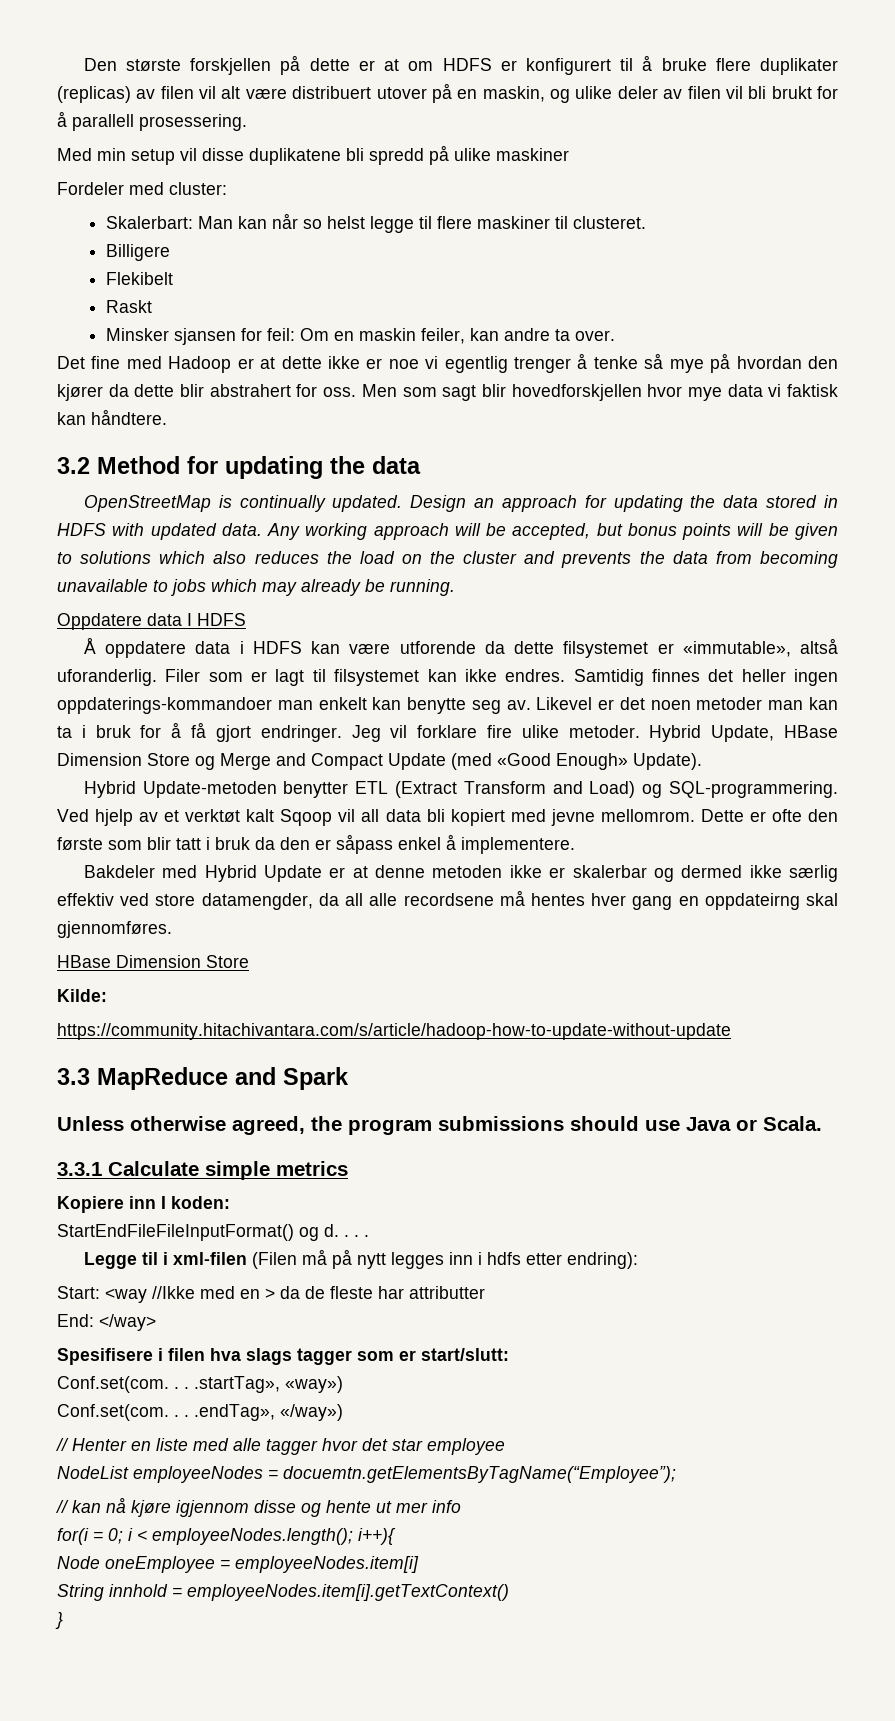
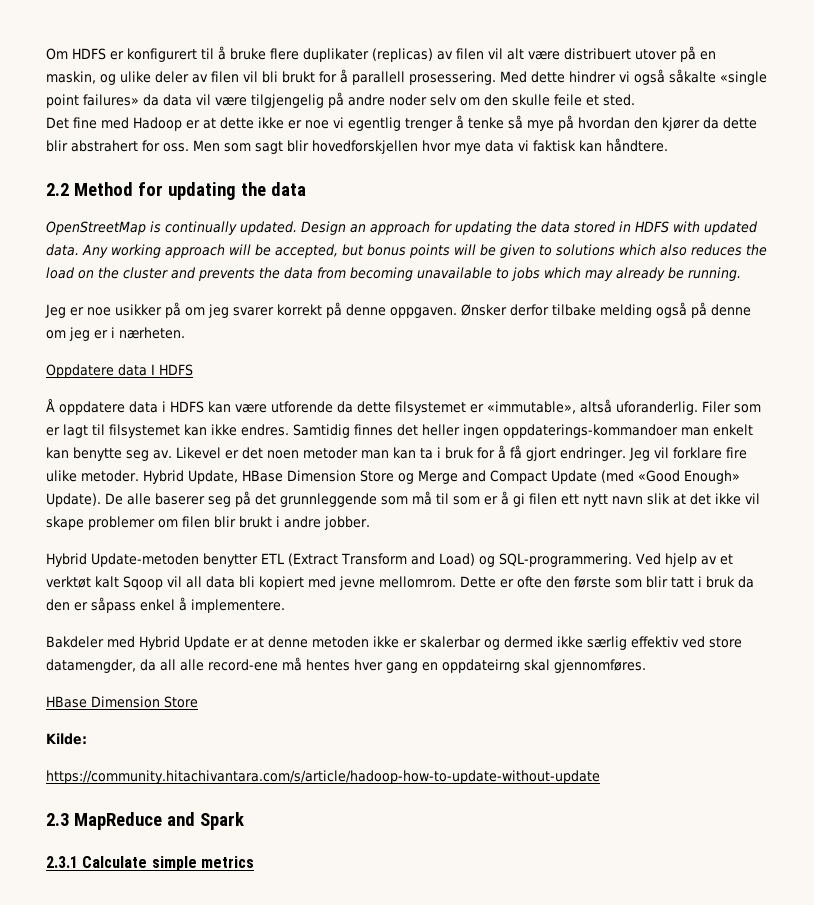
- Den største forskjellen på dette er at om HDFS er konfigurert til å bruke flere duplikater (replicas) av filen vil alt være distribuert utover på en maskin, og ulike deler av filen vil bli brukt for å parallell prosessering.
- Med min setup vil disse duplikatene bli spredd på ulike maskiner
- Fordeler med cluster:
- Skalerbart: Man kan når so helst legge til flere maskiner til clusteret.
- Billigere
- Flekibelt
- Raskt
- Minsker sjansen for feil: Om en maskin feiler, kan andre ta over.
+ Om HDFS er konfigurert til å bruke flere duplikater (replicas) av filen vil alt være distribuert utover på en maskin, og ulike deler av filen vil bli brukt for å parallell prosessering. Med dette hindrer vi også såkalte «single point failures» da data vil være tilgjengelig på andre noder selv om den skulle feile et sted.
- 3.2 Method for updating the data
+ 2.2 Method for updating the data
+ Jeg er noe usikker på om jeg svarer korrekt på denne oppgaven. Ønsker derfor tilbake melding også på denne om jeg er i nærheten.
+ De alle baserer seg på det grunnleggende som må til som er å gi filen ett nytt navn slik at det ikke vil skape problemer om filen blir brukt i andre jobber.
- Bakdeler med Hybrid Update er at denne metoden ikke er skalerbar og dermed ikke særlig effektiv ved store datamengder, da all alle recordsene må hentes hver gang en oppdateirng skal gjennomføres.
+ Bakdeler med Hybrid Update er at denne metoden ikke er skalerbar og dermed ikke særlig effektiv ved store datamengder, da all alle record-ene må hentes hver gang en oppdateirng skal gjennomføres.
- 3.3 MapReduce and Spark
+ 2.3 MapReduce and Spark
- Unless otherwise agreed, the program submissions should use Java or Scala.
- 3.3.1 Calculate simple metrics
- Kopiere inn I koden:
- StartEndFileFileInputFormat() og d. . . .
- Legge til i xml-filen (Filen må på nytt legges inn i hdfs etter endring):
- Start: <way //Ikke med en > da de fleste har attributter
- End: </way>
- Spesifisere i filen hva slags tagger som er start/slutt:
- Conf.set(com. . . .startTag», «way»)
- Conf.set(com. . . .endTag», «/way»)
- // Henter en liste med alle tagger hvor det star employee
- NodeList employeeNodes = docuemtn.getElementsByTagName(“Employee”);
- // kan nå kjøre igjennom disse og hente ut mer info
- for(i = 0; i < employeeNodes.length(); i++){
- Node oneEmployee = employeeNodes.item[i]
- String innhold = employeeNodes.item[i].getTextContext()
- }
+ 2.3.1 Calculate simple metrics

